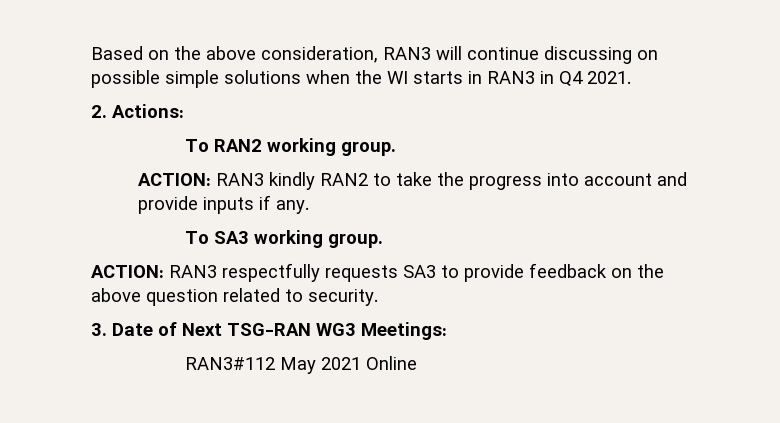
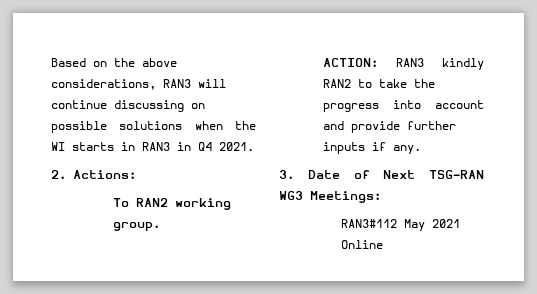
- Based on the above consideration, RAN3 will continue discussing on possible simple solutions when the WI starts in RAN3 in Q4 2021.
+ Based on the above considerations, RAN3 will continue discussing on possible solutions when the WI starts in RAN3 in Q4 2021.
- ACTION: RAN3 kindly RAN2 to take the progress into account and provide inputs if any.
+ ACTION: RAN3 kindly RAN2 to take the progress into account and provide further inputs if any.
- To SA3 working group.
- ACTION: RAN3 respectfully requests SA3 to provide feedback on the above question related to security.

